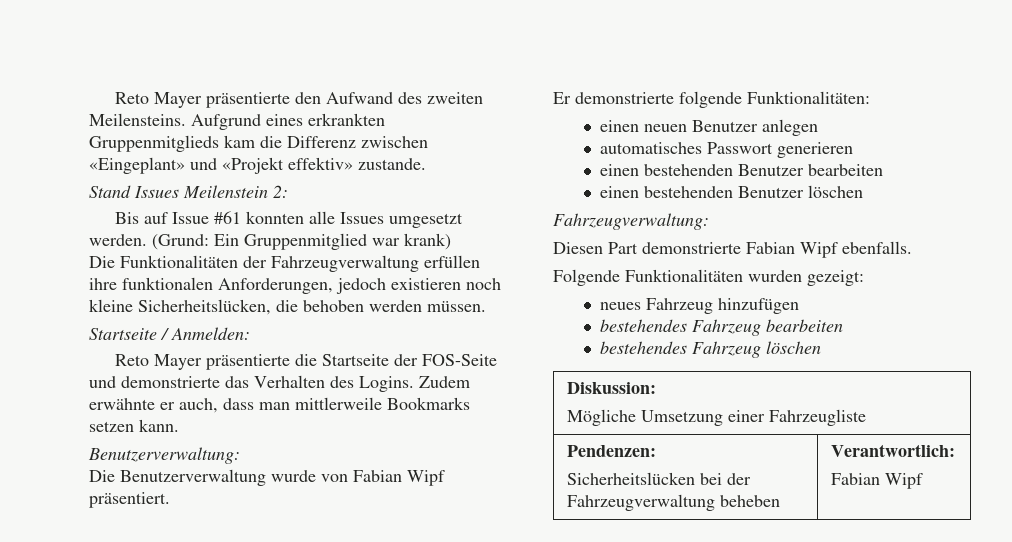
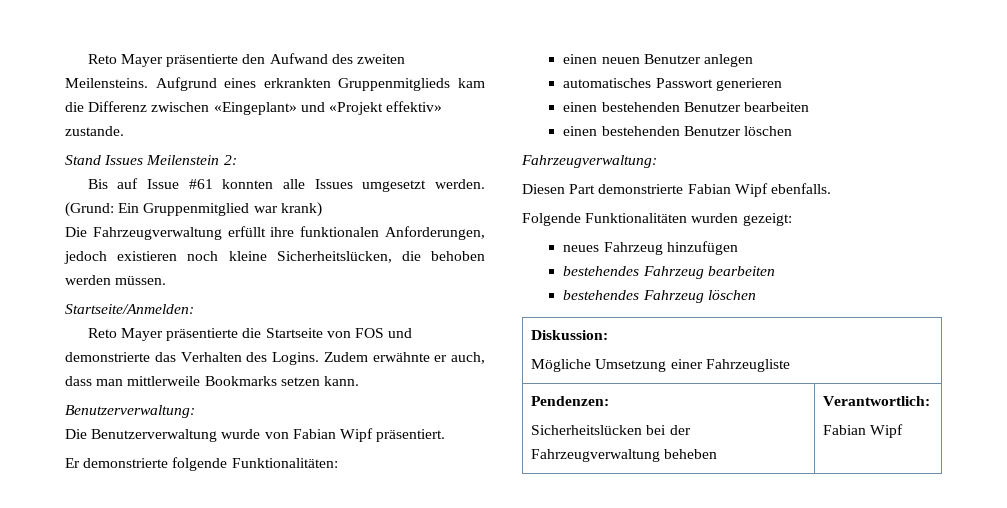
- Die Funktionalitäten der Fahrzeugverwaltung erfüllen ihre funktionalen Anforderungen, jedoch existieren noch kleine Sicherheitslücken, die behoben werden müssen.
+ Die Fahrzeugverwaltung erfüllt ihre funktionalen Anforderungen, jedoch existieren noch kleine Sicherheitslücken, die behoben werden müssen.
- Startseite / Anmelden:
+ Startseite/Anmelden:
- Reto Mayer präsentierte die Startseite der FOS-Seite und demonstrierte das Verhalten des Logins.
+ Reto Mayer präsentierte die Startseite von FOS und demonstrierte das Verhalten des Logins.

